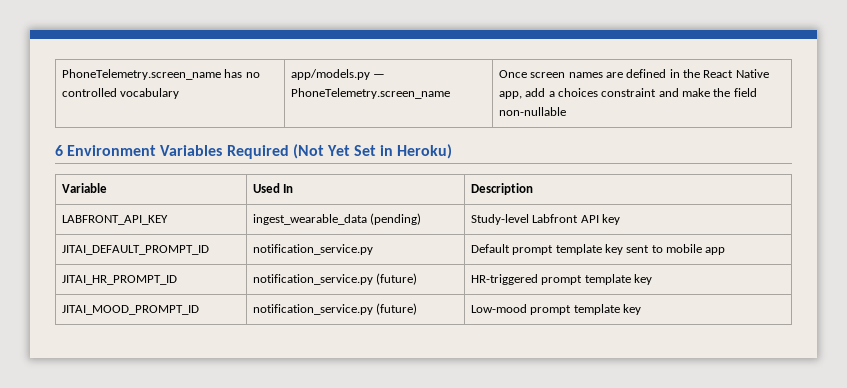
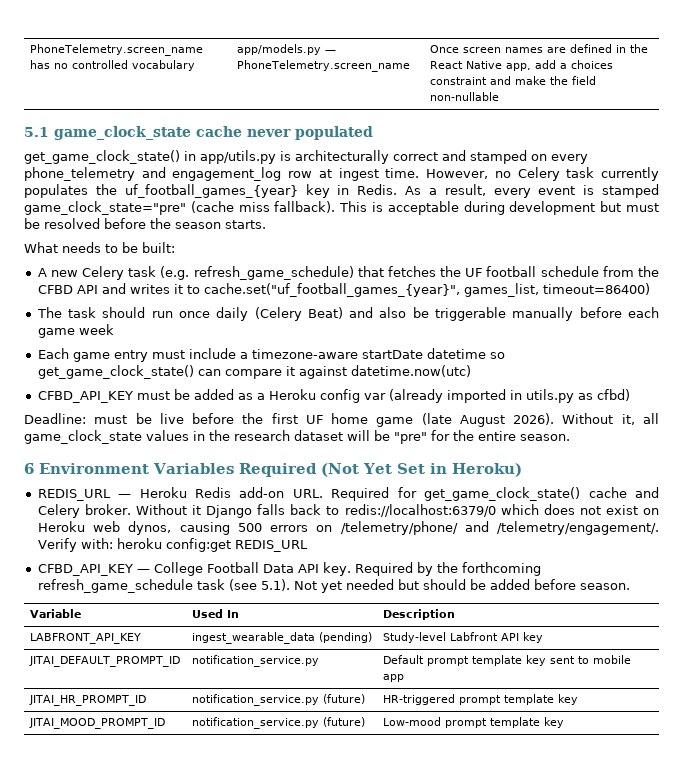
+ 5.1 game_clock_state cache never populated
+ get_game_clock_state() in app/utils.py is architecturally correct and stamped on every phone_telemetry and engagement_log row at ingest time. However, no Celery task currently populates the uf_football_games_{year} key in Redis. As a result, every event is stamped game_clock_state="pre" (cache miss fallback). This is acceptable during development but must be resolved before the season starts.
+ What needs to be built:
+ A new Celery task (e.g. refresh_game_schedule) that fetches the UF football schedule from the CFBD API and writes it to cache.set("uf_football_games_{year}", games_list, timeout=86400)
+ The task should run once daily (Celery Beat) and also be triggerable manually before each game week
+ Each game entry must include a timezone-aware startDate datetime so get_game_clock_state() can compare it against datetime.now(utc)
+ CFBD_API_KEY must be added as a Heroku config var (already imported in utils.py as cfbd)
+ Deadline: must be live before the first UF home game (late August 2026). Without it, all game_clock_state values in the research dataset will be "pre" for the entire season.
+ REDIS_URL — Heroku Redis add-on URL. Required for get_game_clock_state() cache and Celery broker. Without it Django falls back to redis://localhost:6379/0 which does not exist on Heroku web dynos, causing 500 errors on /telemetry/phone/ and /telemetry/engagement/. Verify with: heroku config:get REDIS_URL
+ CFBD_API_KEY — College Football Data API key. Required by the forthcoming refresh_game_schedule task (see 5.1). Not yet needed but should be added before season.

